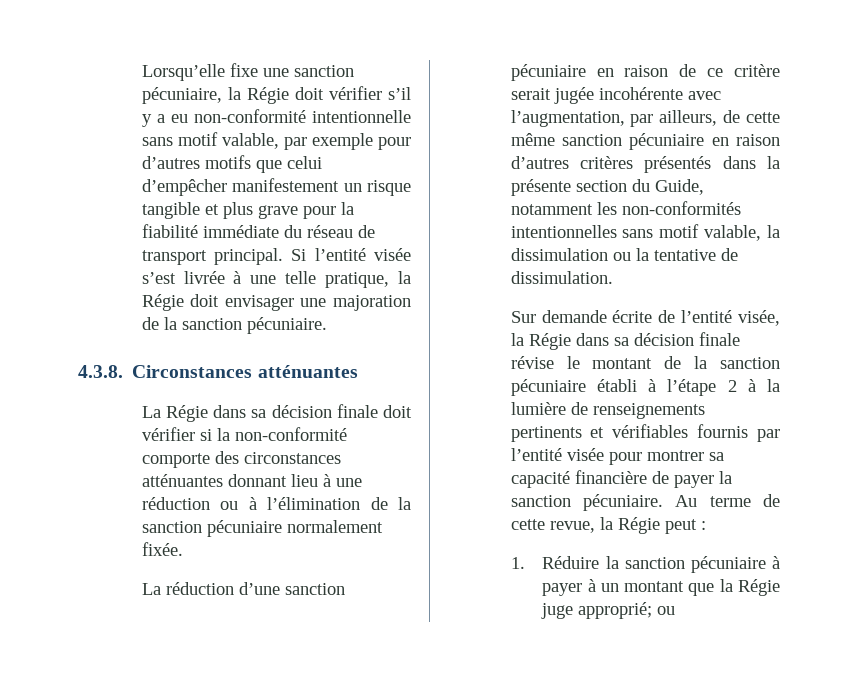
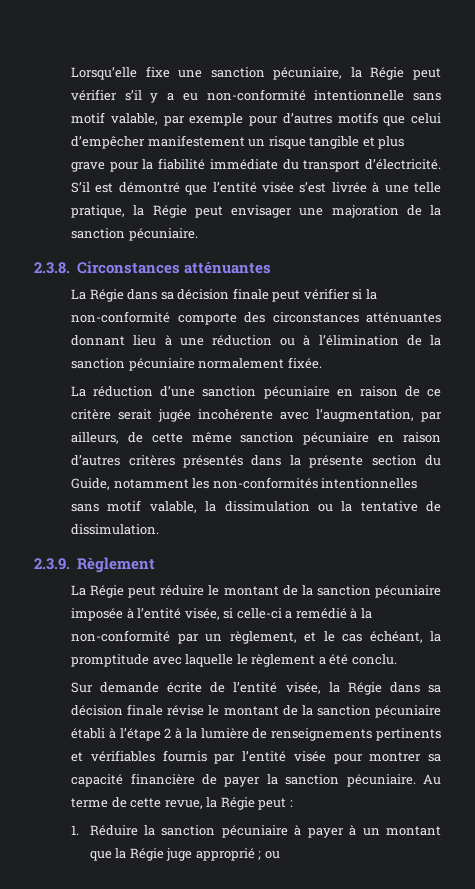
- Lorsqu’elle fixe une sanction pécuniaire, la Régie doit vérifier s’il y a eu non-conformité intentionnelle sans motif valable, par exemple pour d’autres motifs que celui d’empêcher manifestement un risque tangible et plus grave pour la fiabilité immédiate du réseau de transport principal. Si l’entité visée s’est livrée à une telle pratique, la Régie doit envisager une majoration de la sanction pécuniaire.
+ Lorsqu’elle fixe une sanction pécuniaire, la Régie peut vérifier s’il y a eu non-conformité intentionnelle sans motif valable, par exemple pour d’autres motifs que celui d’empêcher manifestement un risque tangible et plus grave pour la fiabilité immédiate du transport d’électricité. S’il est démontré que l’entité visée s’est livrée à une telle pratique, la Régie peut envisager une majoration de la sanction pécuniaire.
- 4.3.8. Circonstances atténuantes
+ 2.3.8. Circonstances atténuantes
- La Régie dans sa décision finale doit vérifier si la non-conformité comporte des circonstances atténuantes donnant lieu à une réduction ou à l’élimination de la sanction pécuniaire normalement fixée.
+ La Régie dans sa décision finale peut vérifier si la non-conformité comporte des circonstances atténuantes donnant lieu à une réduction ou à l’élimination de la sanction pécuniaire normalement fixée.
+ 2.3.9. Règlement
+ La Régie peut réduire le montant de la sanction pécuniaire imposée à l’entité visée, si celle-ci a remédié à la non-conformité par un règlement, et le cas échéant, la promptitude avec laquelle le règlement a été conclu.
- 1. Réduire la sanction pécuniaire à payer à un montant que la Régie juge approprié; ou
+ 1. Réduire la sanction pécuniaire à payer à un montant que la Régie juge approprié ; ou

